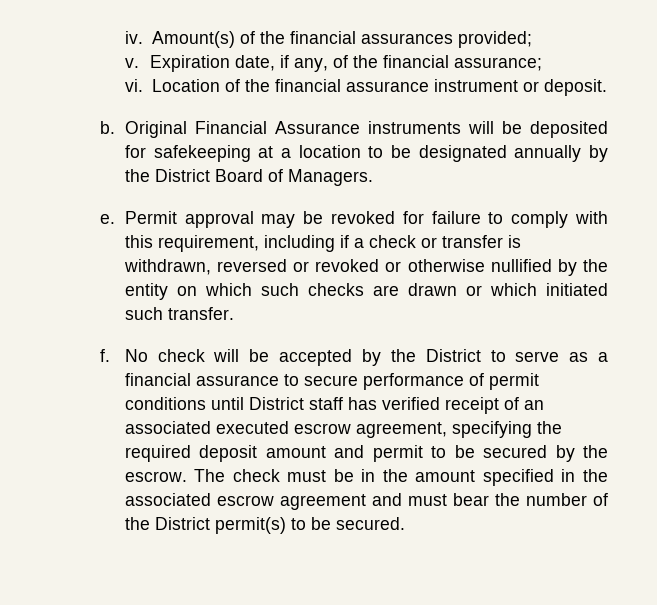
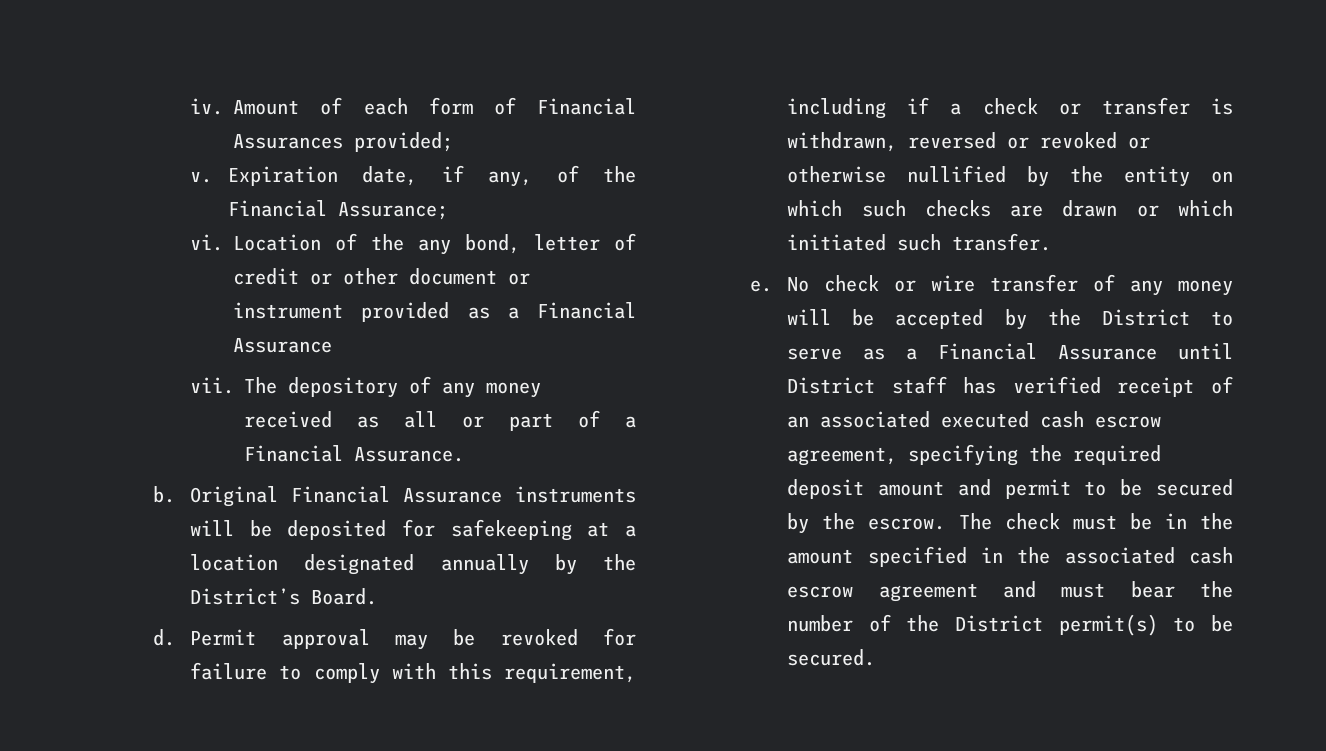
- Amount(s) of the financial assurances provided;
+ Amount of each form of Financial Assurances provided;
- Expiration date, if any, of the financial assurance;
+ Expiration date, if any, of the Financial Assurance;
- Location of the financial assurance instrument or deposit.
+ Location of the any bond, letter of credit or other document or instrument provided as a Financial Assurance
+ vii. The depository of any money received as all or part of a Financial Assurance.
- Original Financial Assurance instruments will be deposited for safekeeping at a location to be designated annually by the District Board of Managers.
- e.
+ Original Financial Assurance instruments will be deposited for safekeeping at a location designated annually by the District’s Board.
+ d.
- f.
+ e.
- No check will be accepted by the District to serve as a financial assurance to secure performance of permit conditions until District staff has verified receipt of an associated executed escrow agreement, specifying the required deposit amount and permit to be secured by the escrow.
+ No check or wire transfer of any money will be accepted by the District to serve as a Financial Assurance until District staff has verified receipt of an associated executed cash escrow agreement, specifying the required deposit amount and permit to be secured by the escrow.
- The check must be in the amount specified in the associated escrow agreement and must bear the number of the District permit(s) to be secured.
+ The check must be in the amount specified in the associated cash escrow agreement and must bear the number of the District permit(s) to be secured.

